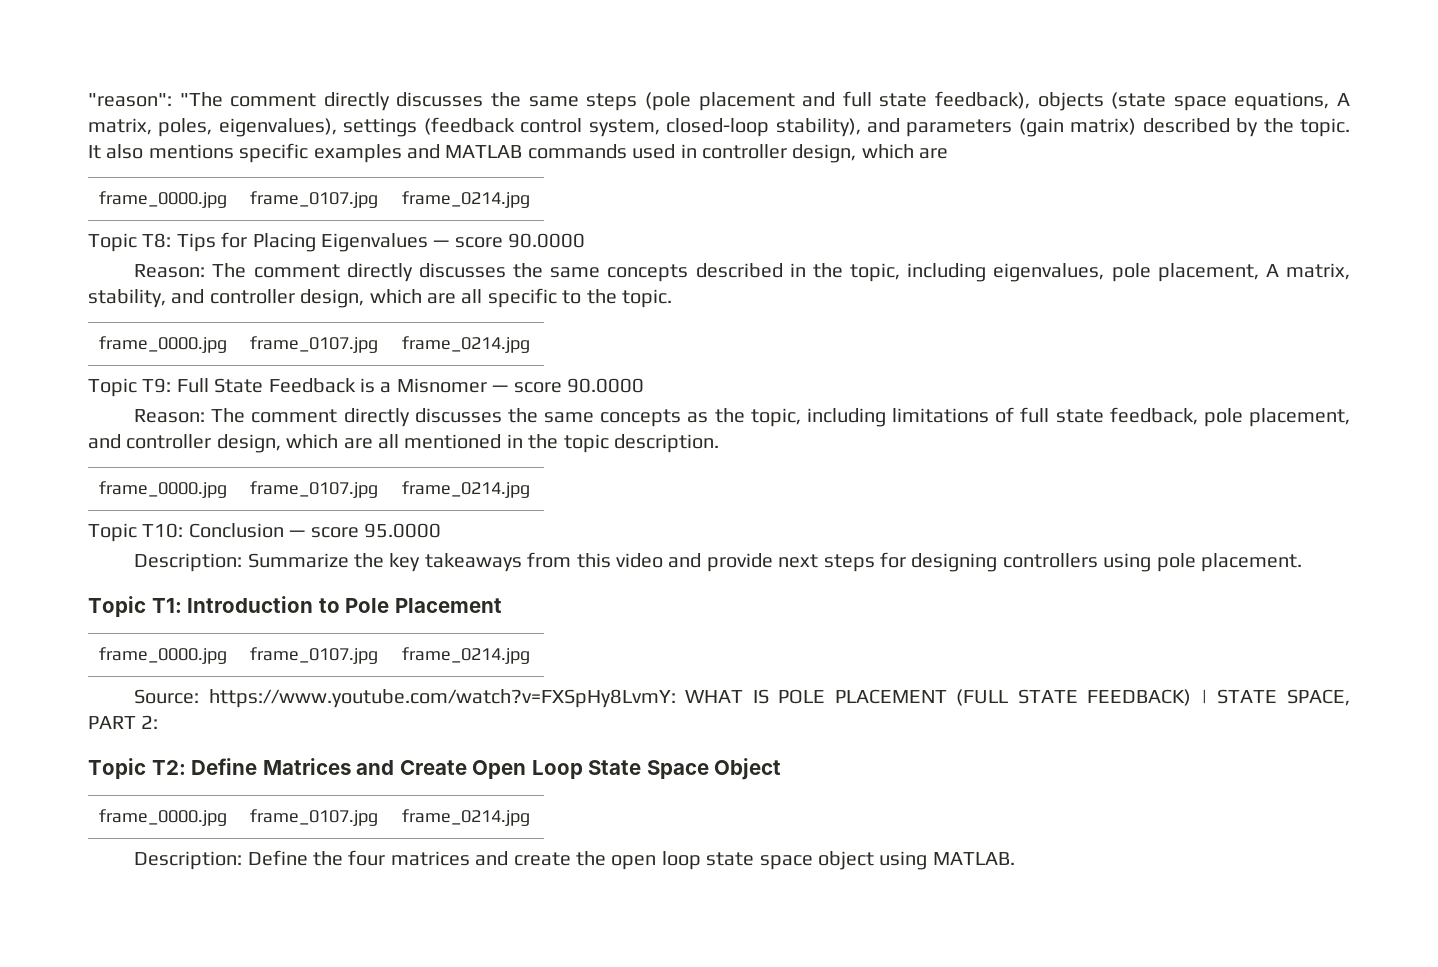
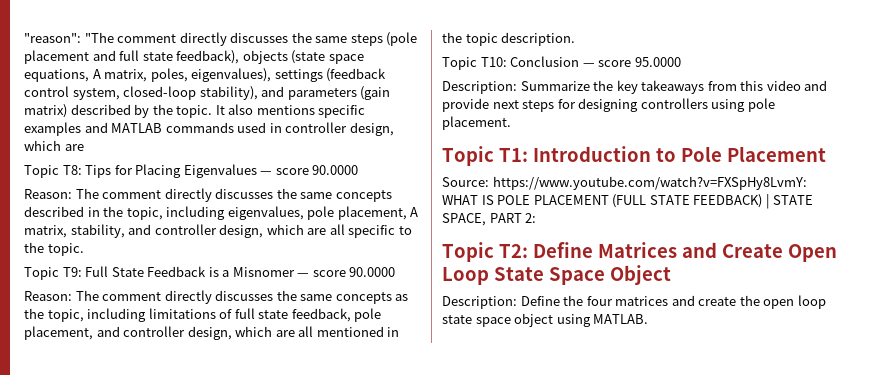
  It also mentions specific examples and MATLAB commands used in controller design, which are
- frame_0000.jpg | frame_0107.jpg | frame_0214.jpg
  Reason: The comment directly discusses the same concepts described in the topic, including eigenvalues, pole placement, A matrix, stability, and controller design, which are all specific to the topic.
- frame_0000.jpg | frame_0107.jpg | frame_0214.jpg
  Reason: The comment directly discusses the same concepts as the topic, including limitations of full state feedback, pole placement, and controller design, which are all mentioned in the topic description.
- frame_0000.jpg | frame_0107.jpg | frame_0214.jpg
  Topic T1: Introduction to Pole Placement
- frame_0000.jpg | frame_0107.jpg | frame_0214.jpg
  Topic T2: Define Matrices and Create Open Loop State Space Object
- frame_0000.jpg | frame_0107.jpg | frame_0214.jpg

